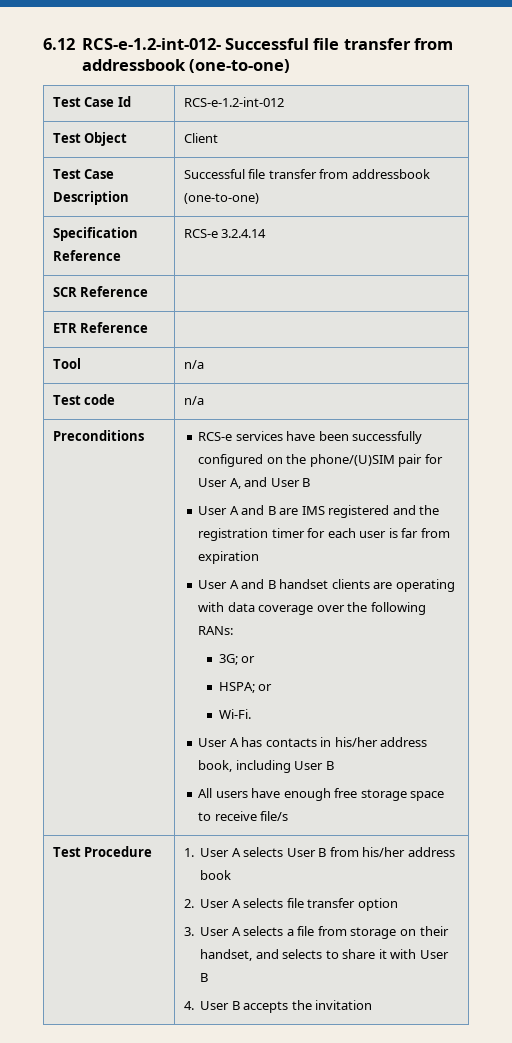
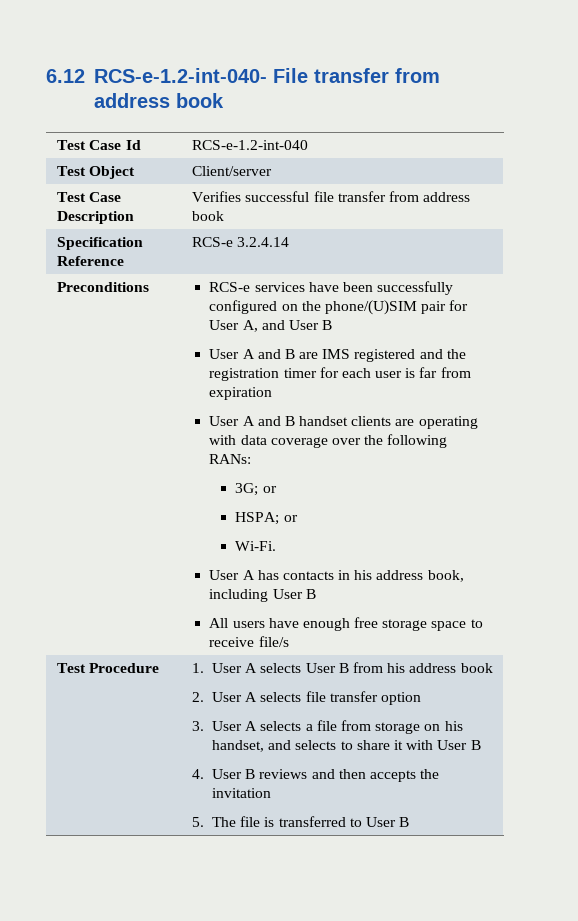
- 6.12 RCS-e-1.2-int-012- Successful file transfer from addressbook (one-to-one)
+ 6.12 RCS-e-1.2-int-040- File transfer from address book
- Test Case Id | RCS-e-1.2-int-012
+ Test Case Id | RCS-e-1.2-int-040
- Test Object | Client
+ Test Object | Client/server
- Test Case Description | Successful file transfer from addressbook (one-to-one)
+ Test Case Description | Verifies successful file transfer from address book
- SCR Reference |
- ETR Reference |
- Tool | n/a
- Test code | n/a
- User A has contacts in his/her address book, including User B
+ User A has contacts in his address book, including User B
- 1. User A selects User B from his/her address book
+ 1. User A selects User B from his address book
- 3. User A selects a file from storage on their handset, and selects to share it with User B
+ 3. User A selects a file from storage on his handset, and selects to share it with User B
- 4. User B accepts the invitation
+ 4. User B reviews and then accepts the invitation
+ 5. The file is transferred to User B

